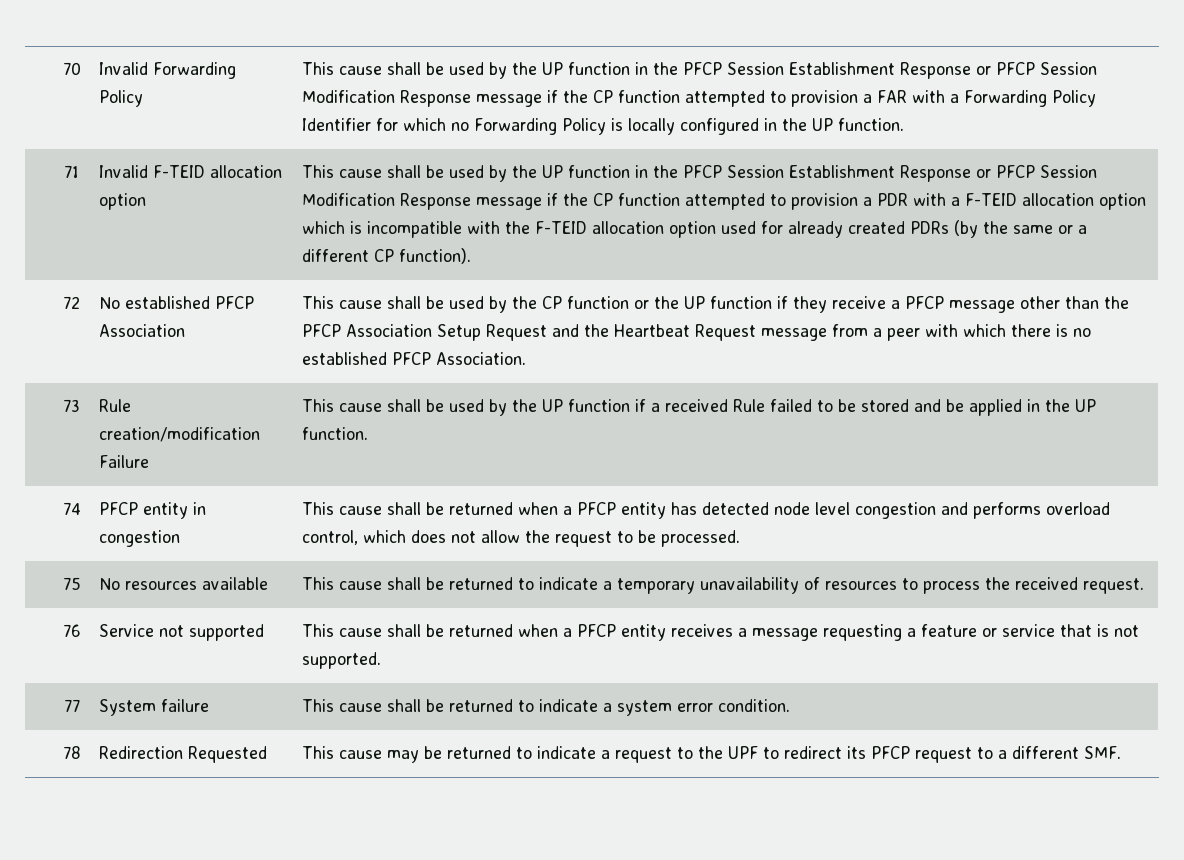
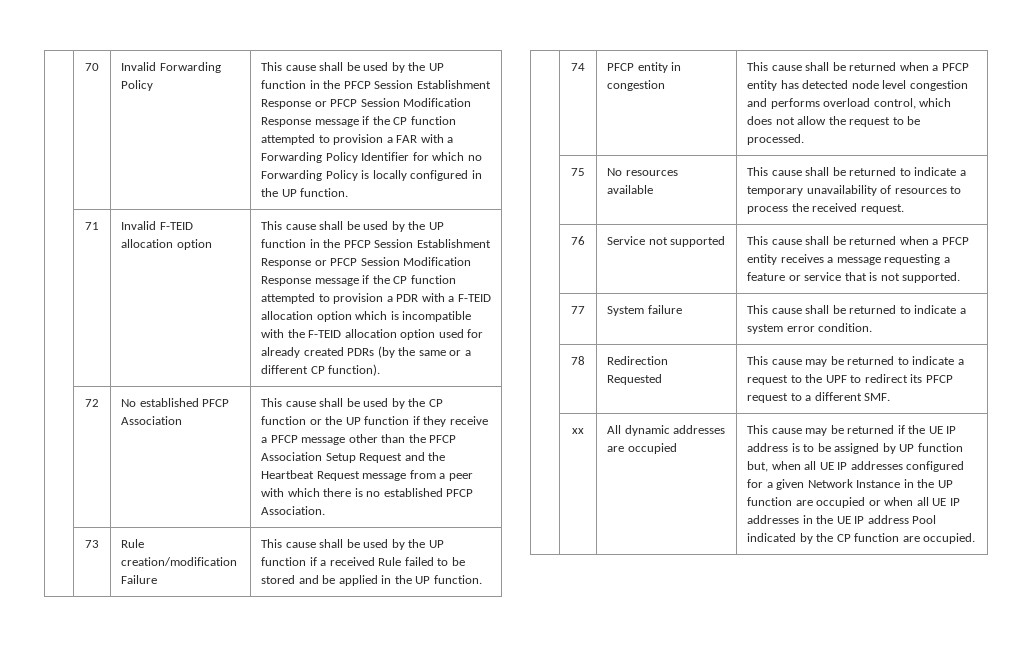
+ xx | All dynamic addresses are occupied | This cause may be returned if the UE IP address is to be assigned by UP function but, when all UE IP addresses configured for a given Network Instance in the UP function are occupied or when all UE IP addresses in the UE IP address Pool indicated by the CP function are occupied.

